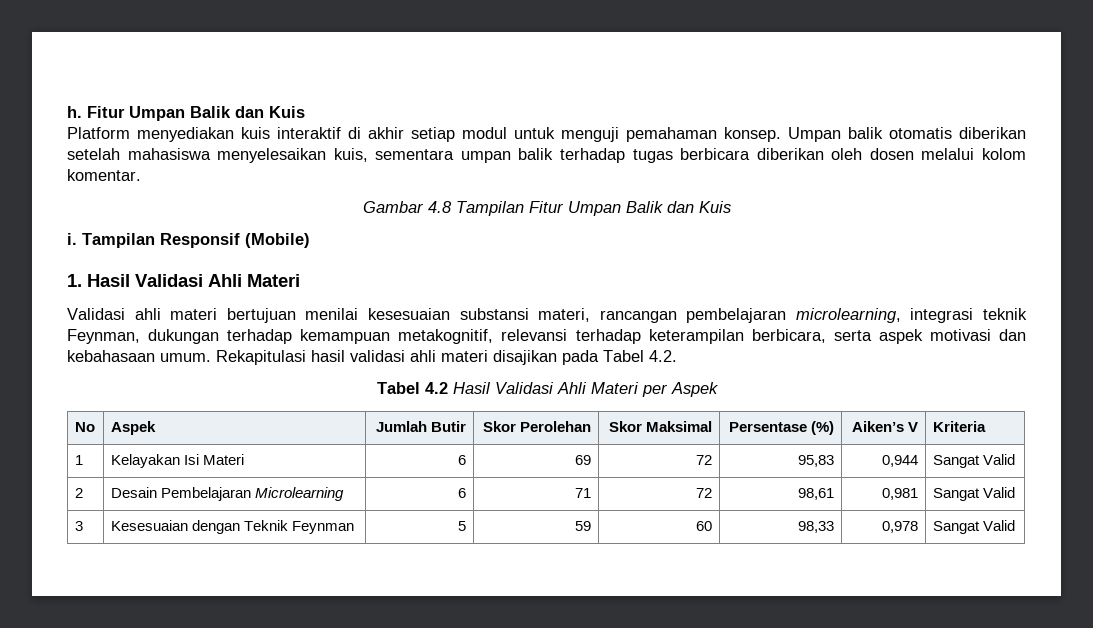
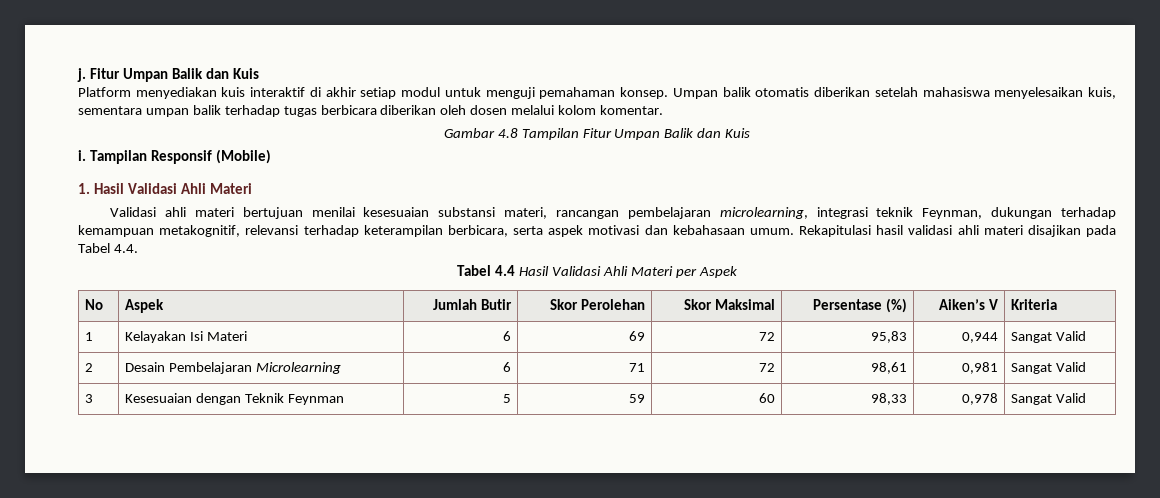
- h.
+ j.
- Rekapitulasi hasil validasi ahli materi disajikan pada Tabel 4.2.
- Tabel 4.2 Hasil Validasi Ahli Materi per Aspek
+ Rekapitulasi hasil validasi ahli materi disajikan pada Tabel 4.4.
+ Tabel 4.4 Hasil Validasi Ahli Materi per Aspek

